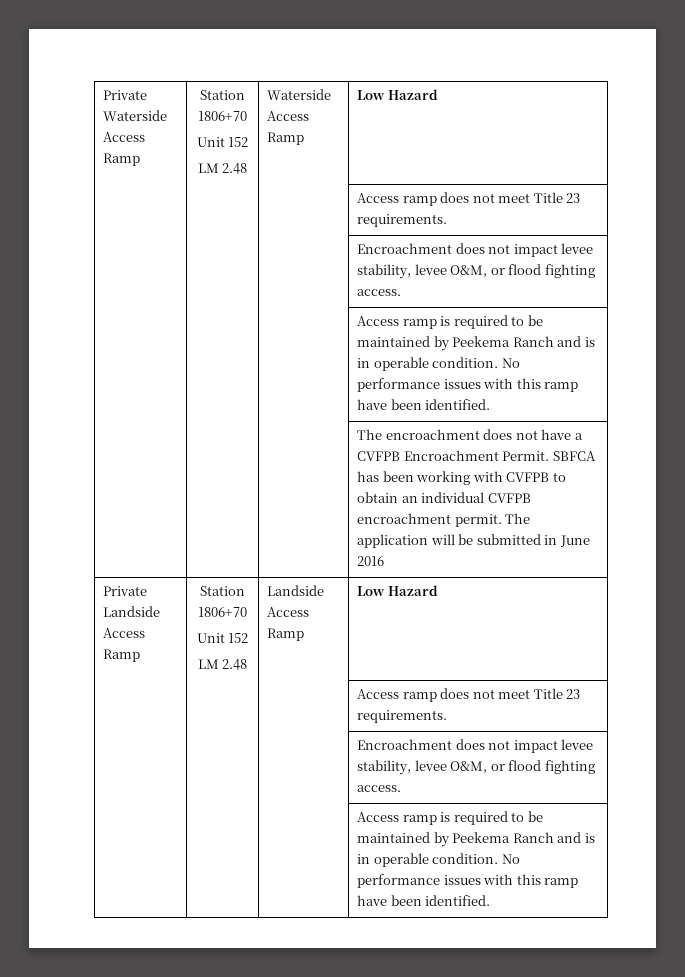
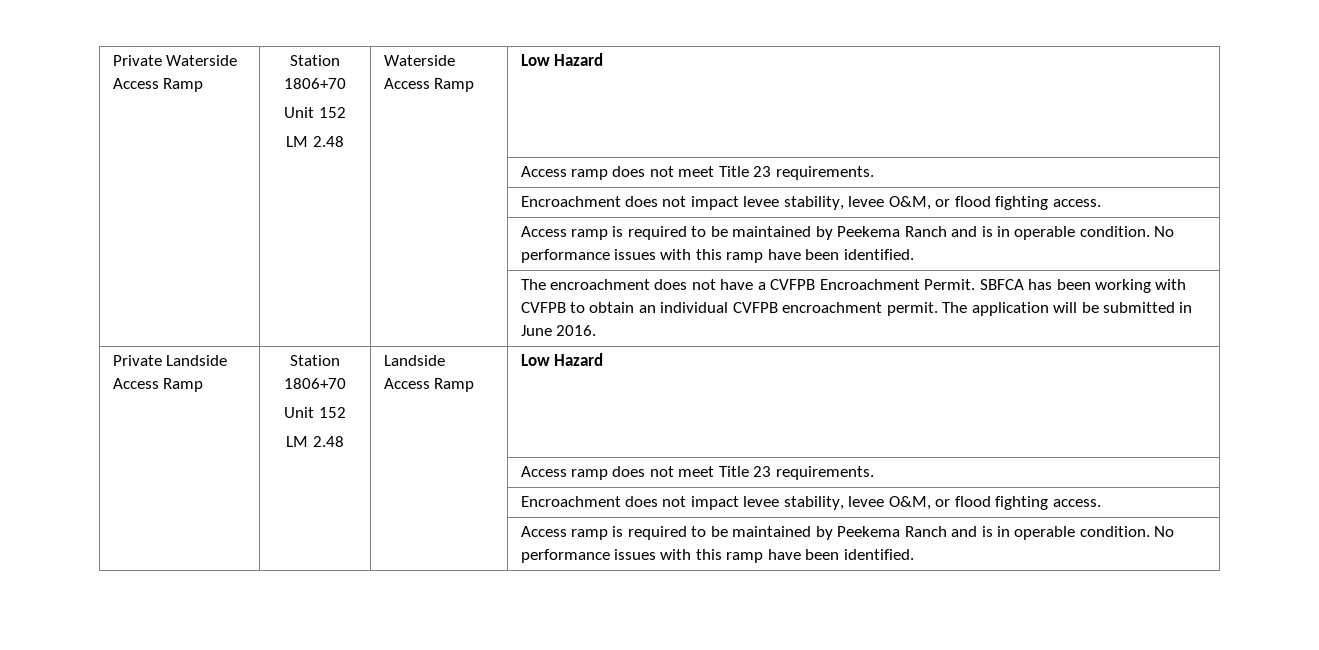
- | | | The encroachment does not have a CVFPB Encroachment Permit. SBFCA has been working with CVFPB to obtain an individual CVFPB encroachment permit. The application will be submitted in June 2016
+ | | | The encroachment does not have a CVFPB Encroachment Permit. SBFCA has been working with CVFPB to obtain an individual CVFPB encroachment permit. The application will be submitted in June 2016.

